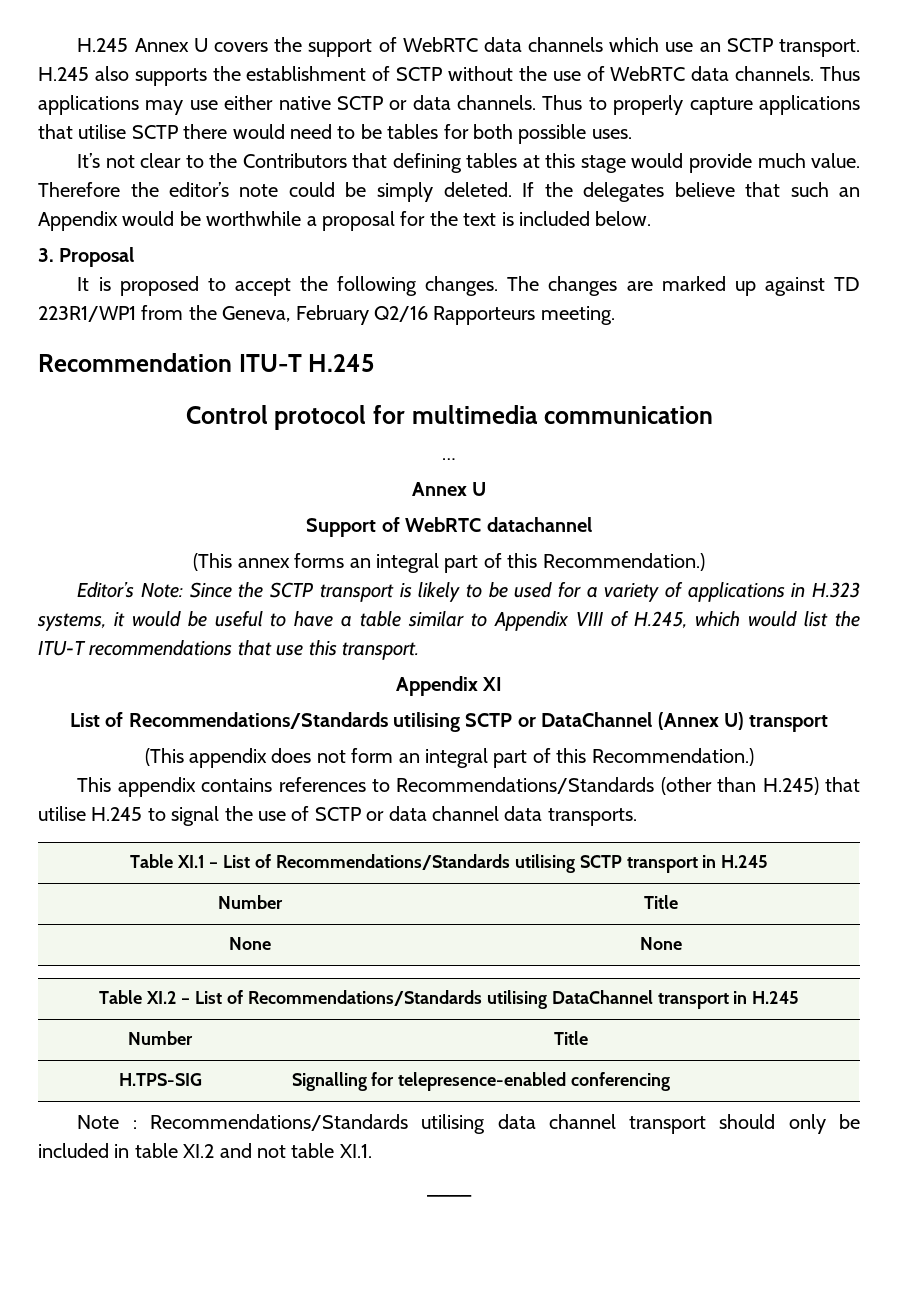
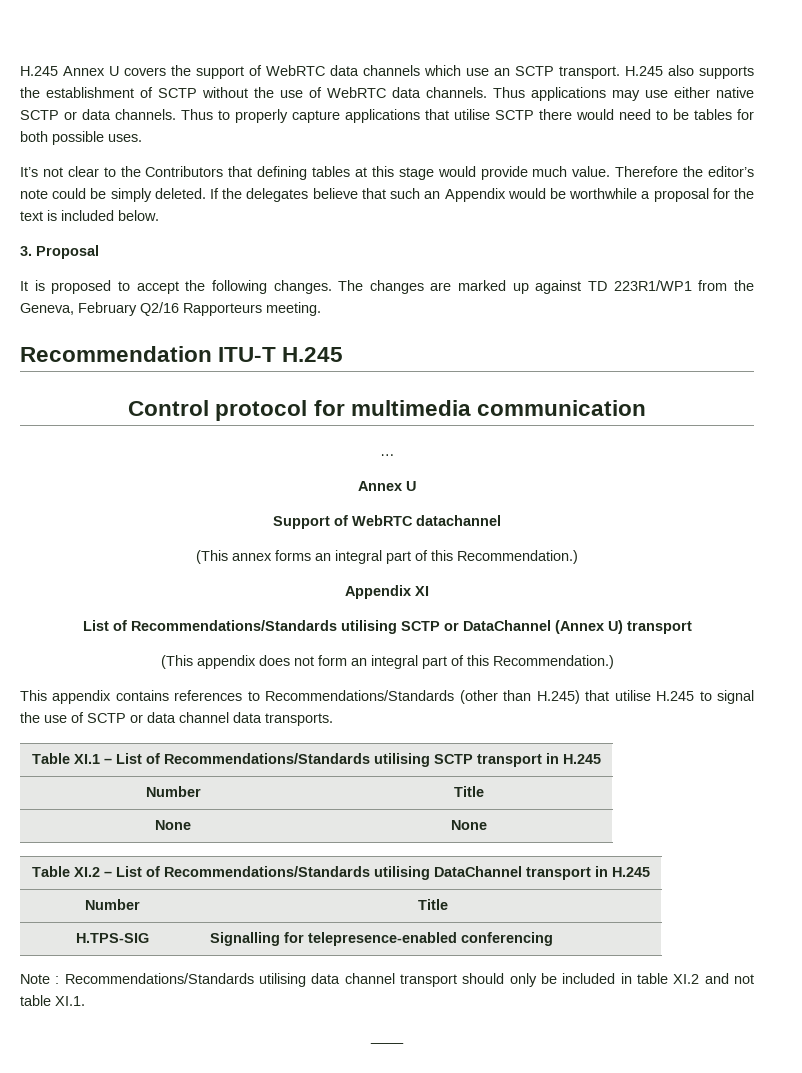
- Editor’s Note: Since the SCTP transport is likely to be used for a variety of applications in H.323 systems, it would be useful to have a table similar to Appendix VIII of H.245, which would list the ITU-T recommendations that use this transport.

